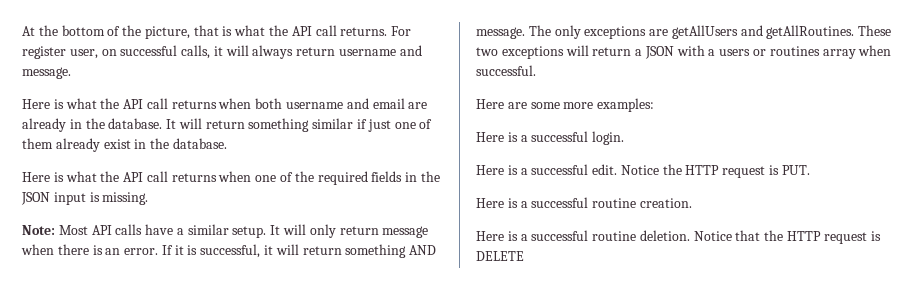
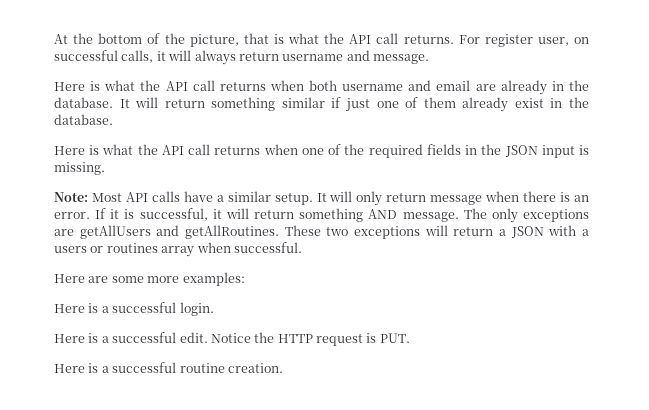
- Here is a successful routine deletion. Notice that the HTTP request is DELETE

